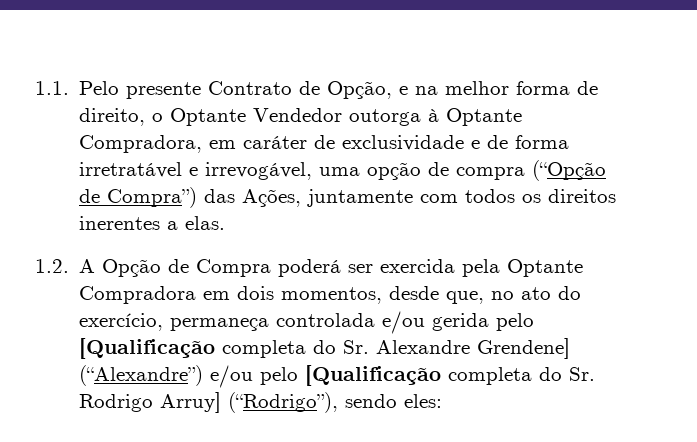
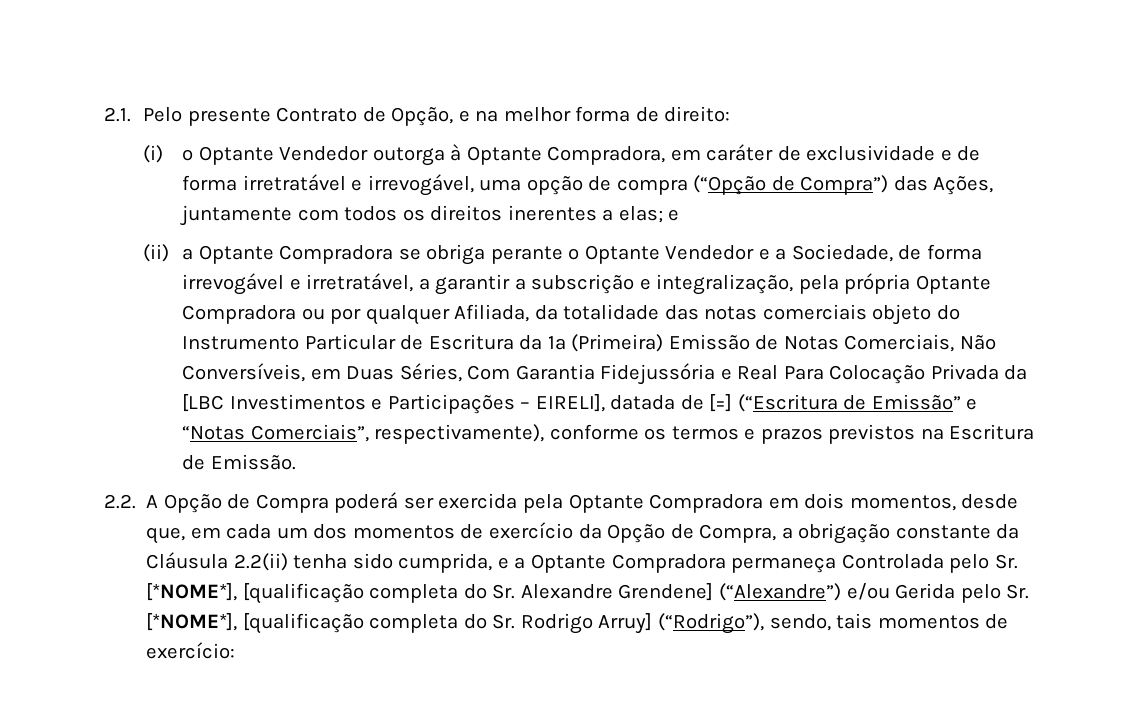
- 1.1. Pelo presente Contrato de Opção, e na melhor forma de direito, o Optante Vendedor outorga à Optante Compradora, em caráter de exclusividade e de forma irretratável e irrevogável, uma opção de compra (“Opção de Compra”) das Ações, juntamente com todos os direitos inerentes a elas.
- 1.2. A Opção de Compra poderá ser exercida pela Optante Compradora em dois momentos, desde que, no ato do exercício, permaneça controlada e/ou gerida pelo [Qualificação completa do Sr. Alexandre Grendene] (“Alexandre”) e/ou pelo [Qualificação completa do Sr. Rodrigo Arruy] (“Rodrigo”), sendo eles:
+ 2.1. Pelo presente Contrato de Opção, e na melhor forma de direito:
+ (i) o Optante Vendedor outorga à Optante Compradora, em caráter de exclusividade e de forma irretratável e irrevogável, uma opção de compra (“Opção de Compra”) das Ações, juntamente com todos os direitos inerentes a elas; e
+ (ii) a Optante Compradora se obriga perante o Optante Vendedor e a Sociedade, de forma irrevogável e irretratável, a garantir a subscrição e integralização, pela própria Optante Compradora ou por qualquer Afiliada, da totalidade das notas comerciais objeto do Instrumento Particular de Escritura da 1ª (Primeira) Emissão de Notas Comerciais, Não Conversíveis, em Duas Séries, Com Garantia Fidejussória e Real Para Colocação Privada da [LBC Investimentos e Participações – EIRELI], datada de [=] (“Escritura de Emissão” e “Notas Comerciais”, respectivamente), conforme os termos e prazos previstos na Escritura de Emissão.
+ 2.2. A Opção de Compra poderá ser exercida pela Optante Compradora em dois momentos, desde que, em cada um dos momentos de exercício da Opção de Compra, a obrigação constante da Cláusula 2.2(ii) tenha sido cumprida, e a Optante Compradora permaneça Controlada pelo Sr. [*NOME*], [qualificação completa do Sr. Alexandre Grendene] (“Alexandre”) e/ou Gerida pelo Sr. [*NOME*], [qualificação completa do Sr. Rodrigo Arruy] (“Rodrigo”), sendo, tais momentos de exercício:

